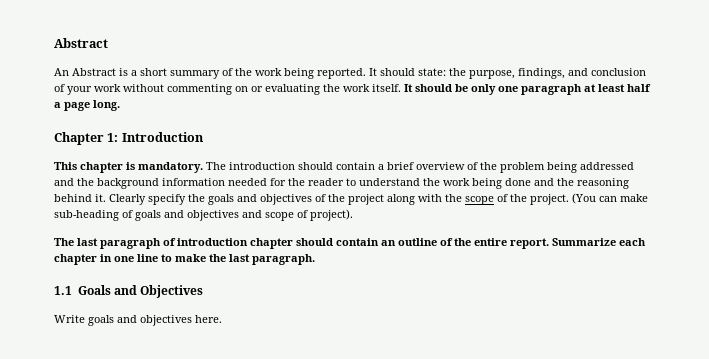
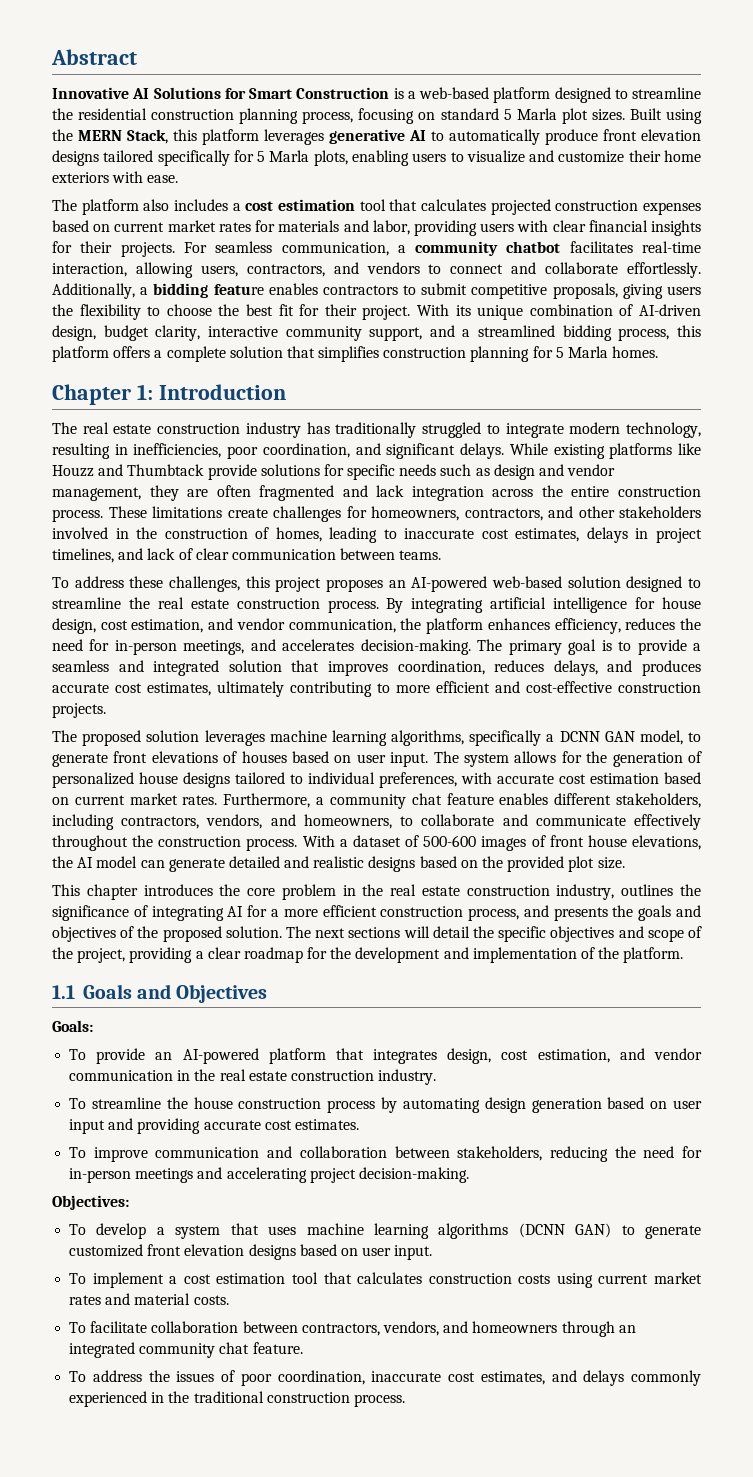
- An Abstract is a short summary of the work being reported. It should state: the purpose, findings, and conclusion of your work without commenting on or evaluating the work itself. It should be only one paragraph at least half a page long.
+ Innovative AI Solutions for Smart Construction is a web-based platform designed to streamline the residential construction planning process, focusing on standard 5 Marla plot sizes. Built using the MERN Stack, this platform leverages generative AI to automatically produce front elevation designs tailored specifically for 5 Marla plots, enabling users to visualize and customize their home exteriors with ease.
+ The platform also includes a cost estimation tool that calculates projected construction expenses based on current market rates for materials and labor, providing users with clear financial insights for their projects. For seamless communication, a community chatbot facilitates real-time interaction, allowing users, contractors, and vendors to connect and collaborate effortlessly. Additionally, a bidding feature enables contractors to submit competitive proposals, giving users the flexibility to choose the best fit for their project. With its unique combination of AI-driven design, budget clarity, interactive community support, and a streamlined bidding process, this platform offers a complete solution that simplifies construction planning for 5 Marla homes.
  Chapter 1: Introduction
- This chapter is mandatory. The introduction should contain a brief overview of the problem being addressed and the background information needed for the reader to understand the work being done and the reasoning behind it. Clearly specify the goals and objectives of the project along with the scope of the project. (You can make sub-heading of goals and objectives and scope of project).
- The last paragraph of introduction chapter should contain an outline of the entire report. Summarize each chapter in one line to make the last paragraph.
+ The real estate construction industry has traditionally struggled to integrate modern technology, resulting in inefficiencies, poor coordination, and significant delays. While existing platforms like Houzz and Thumbtack provide solutions for specific needs such as design and vendor management, they are often fragmented and lack integration across the entire construction process. These limitations create challenges for homeowners, contractors, and other stakeholders involved in the construction of homes, leading to inaccurate cost estimates, delays in project timelines, and lack of clear communication between teams.
+ To address these challenges, this project proposes an AI-powered web-based solution designed to streamline the real estate construction process. By integrating artificial intelligence for house design, cost estimation, and vendor communication, the platform enhances efficiency, reduces the need for in-person meetings, and accelerates decision-making. The primary goal is to provide a seamless and integrated solution that improves coordination, reduces delays, and produces accurate cost estimates, ultimately contributing to more efficient and cost-effective construction projects.
+ The proposed solution leverages machine learning algorithms, specifically a DCNN GAN model, to generate front elevations of houses based on user input. The system allows for the generation of personalized house designs tailored to individual preferences, with accurate cost estimation based on current market rates. Furthermore, a community chat feature enables different stakeholders, including contractors, vendors, and homeowners, to collaborate and communicate effectively throughout the construction process. With a dataset of 500-600 images of front house elevations, the AI model can generate detailed and realistic designs based on the provided plot size.
+ This chapter introduces the core problem in the real estate construction industry, outlines the significance of integrating AI for a more efficient construction process, and presents the goals and objectives of the proposed solution. The next sections will detail the specific objectives and scope of the project, providing a clear roadmap for the development and implementation of the platform.
  1.1 Goals and Objectives
- Write goals and objectives here.
+ Goals:
+ To provide an AI-powered platform that integrates design, cost estimation, and vendor communication in the real estate construction industry.
+ To streamline the house construction process by automating design generation based on user input and providing accurate cost estimates.
+ To improve communication and collaboration between stakeholders, reducing the need for in-person meetings and accelerating project decision-making.
+ Objectives:
+ To develop a system that uses machine learning algorithms (DCNN GAN) to generate customized front elevation designs based on user input.
+ To implement a cost estimation tool that calculates construction costs using current market rates and material costs.
+ To facilitate collaboration between contractors, vendors, and homeowners through an integrated community chat feature.
+ To address the issues of poor coordination, inaccurate cost estimates, and delays commonly experienced in the traditional construction process.

